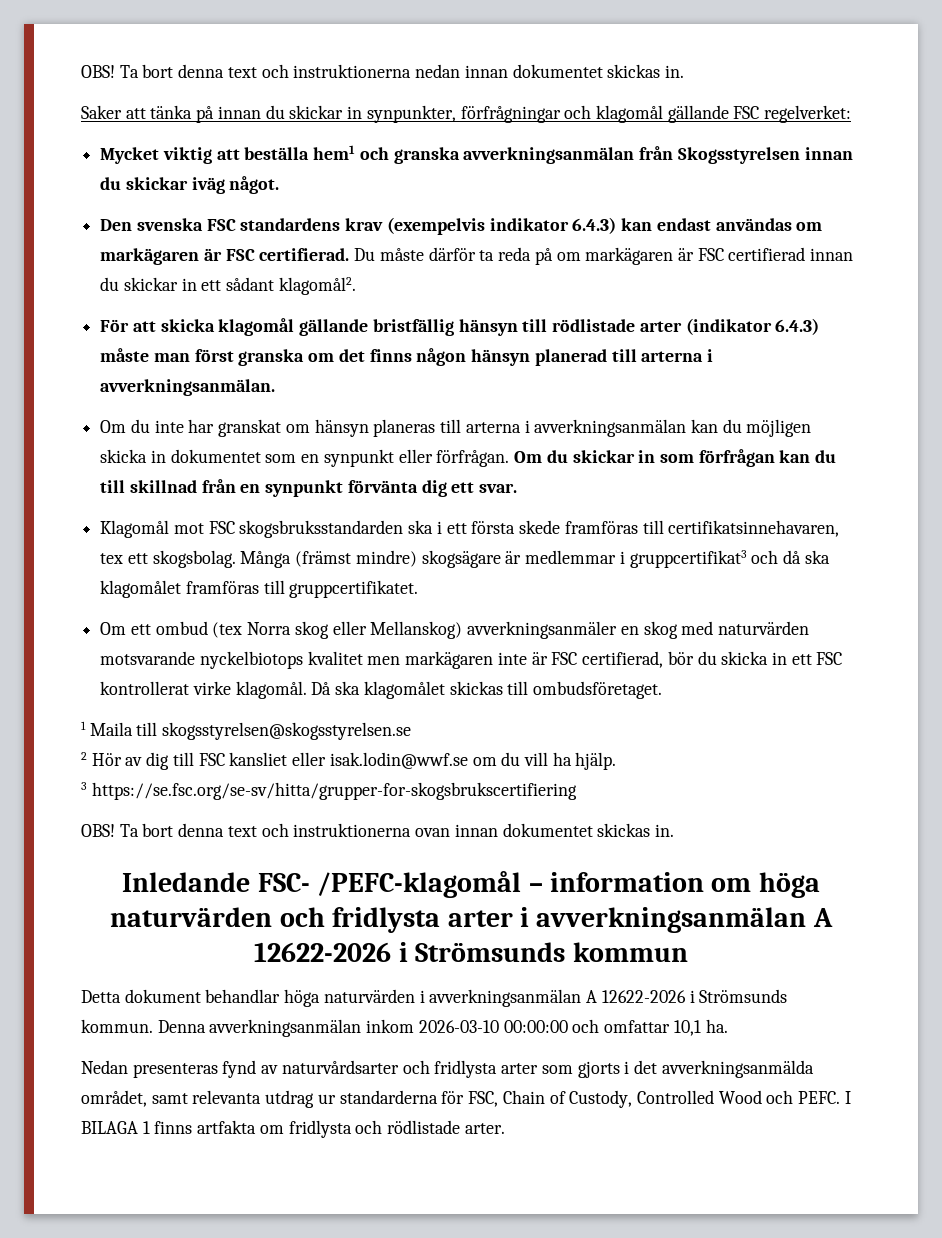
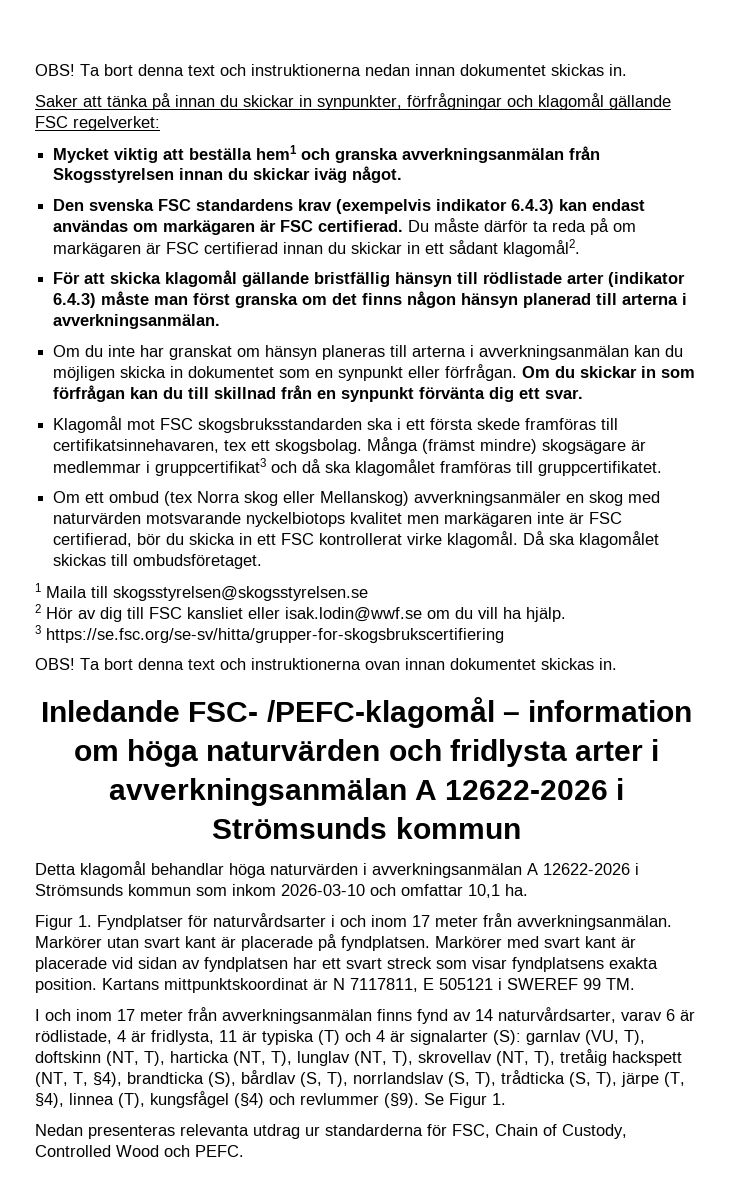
- Detta dokument behandlar höga naturvärden i avverkningsanmälan A 12622-2026 i Strömsunds kommun. Denna avverkningsanmälan inkom 2026-03-10 00:00:00 och omfattar 10,1 ha.
+ Detta klagomål behandlar höga naturvärden i avverkningsanmälan A 12622-2026 i Strömsunds kommun som inkom 2026-03-10 och omfattar 10,1 ha.
- Nedan presenteras fynd av naturvårdsarter och fridlysta arter som gjorts i det avverkningsanmälda området, samt relevanta utdrag ur standarderna för FSC, Chain of Custody, Controlled Wood och PEFC. I BILAGA 1 finns artfakta om fridlysta och rödlistade arter.
+ Figur 1. Fyndplatser för naturvårdsarter i och inom 17 meter från avverkningsanmälan. Markörer utan svart kant är placerade på fyndplatsen. Markörer med svart kant är placerade vid sidan av fyndplatsen har ett svart streck som visar fyndplatsens exakta position. Kartans mittpunktskoordinat är N 7117811, E 505121 i SWEREF 99 TM.
+ I och inom 17 meter från avverkningsanmälan finns fynd av 14 naturvårdsarter, varav 6 är rödlistade, 4 är fridlysta, 11 är typiska (T) och 4 är signalarter (S): garnlav (VU, T), doftskinn (NT, T), harticka (NT, T), lunglav (NT, T), skrovellav (NT, T), tretåig hackspett (NT, T, §4), brandticka (S), bårdlav (S, T), norrlandslav (S, T), trådticka (S, T), järpe (T, §4), linnea (T), kungsfågel (§4) och revlummer (§9). Se Figur 1.
+ Nedan presenteras relevanta utdrag ur standarderna för FSC, Chain of Custody, Controlled Wood och PEFC.

